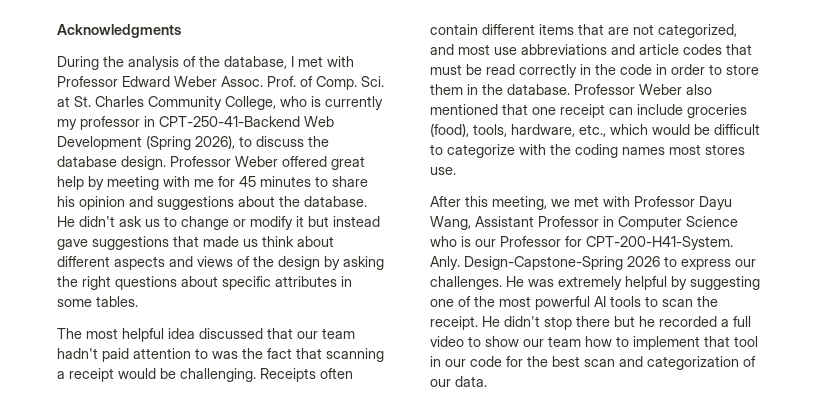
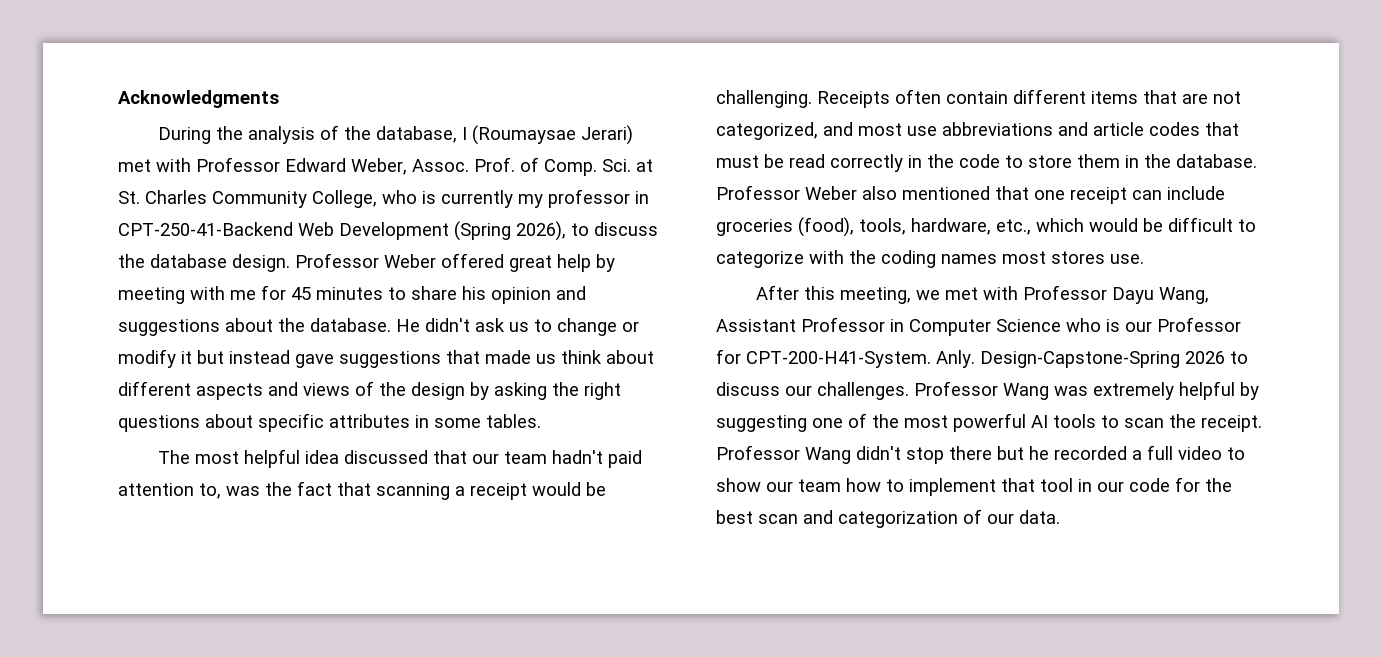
- During the analysis of the database, I met with Professor Edward Weber Assoc.
+ During the analysis of the database, I (Roumaysae Jerari) met with Professor Edward Weber, Assoc.
- The most helpful idea discussed that our team hadn't paid attention to was the fact that scanning a receipt would be challenging.
+ The most helpful idea discussed that our team hadn't paid attention to, was the fact that scanning a receipt would be challenging.
- Receipts often contain different items that are not categorized, and most use abbreviations and article codes that must be read correctly in the code in order to store them in the database.
+ Receipts often contain different items that are not categorized, and most use abbreviations and article codes that must be read correctly in the code to store them in the database.
- Design-Capstone-Spring 2026 to express our challenges.
+ Design-Capstone-Spring 2026 to discuss our challenges.
- He was extremely helpful by suggesting one of the most powerful AI tools to scan the receipt.
+ Professor Wang was extremely helpful by suggesting one of the most powerful AI tools to scan the receipt.
- He didn't stop there but he recorded a full video to show our team how to implement that tool in our code for the best scan and categorization of our data.
+ Professor Wang didn't stop there but he recorded a full video to show our team how to implement that tool in our code for the best scan and categorization of our data.

